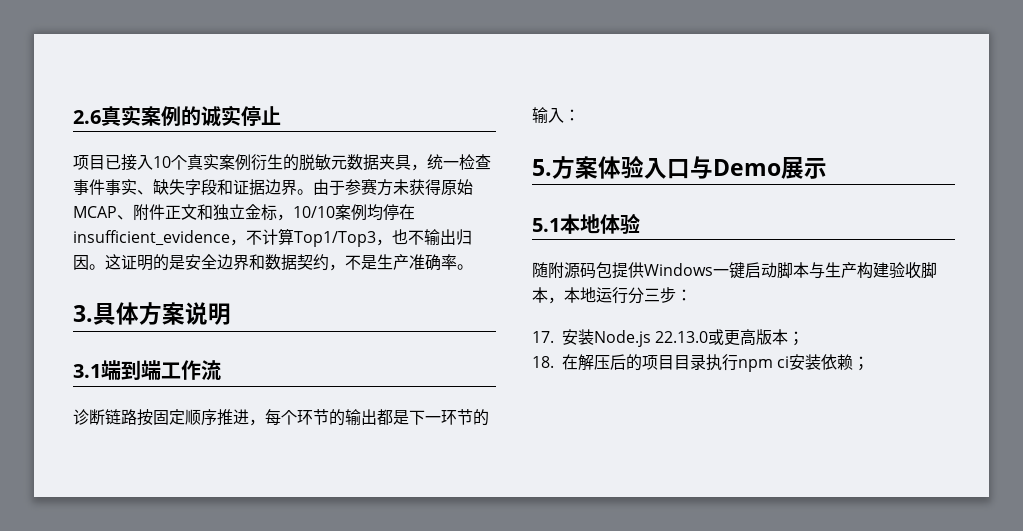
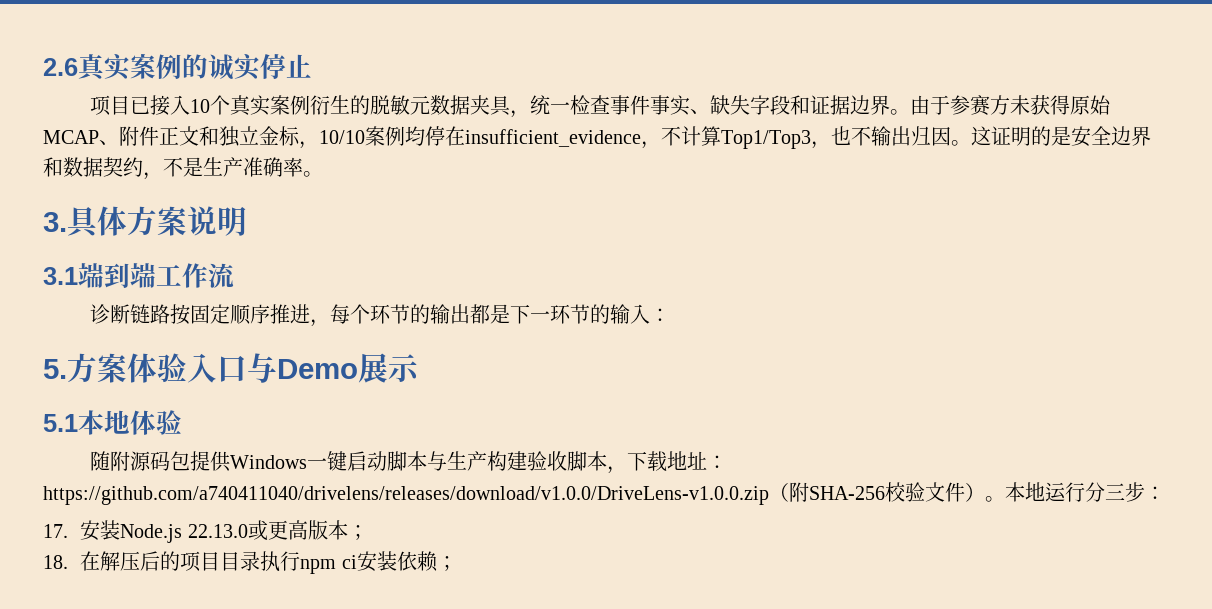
- 随附源码包提供Windows一键启动脚本与生产构建验收脚本，本地运行分三步：
+ 随附源码包提供Windows一键启动脚本与生产构建验收脚本，下载地址：https://github.com/a740411040/drivelens/releases/download/v1.0.0/DriveLens-v1.0.0.zip（附SHA-256校验文件）。本地运行分三步：

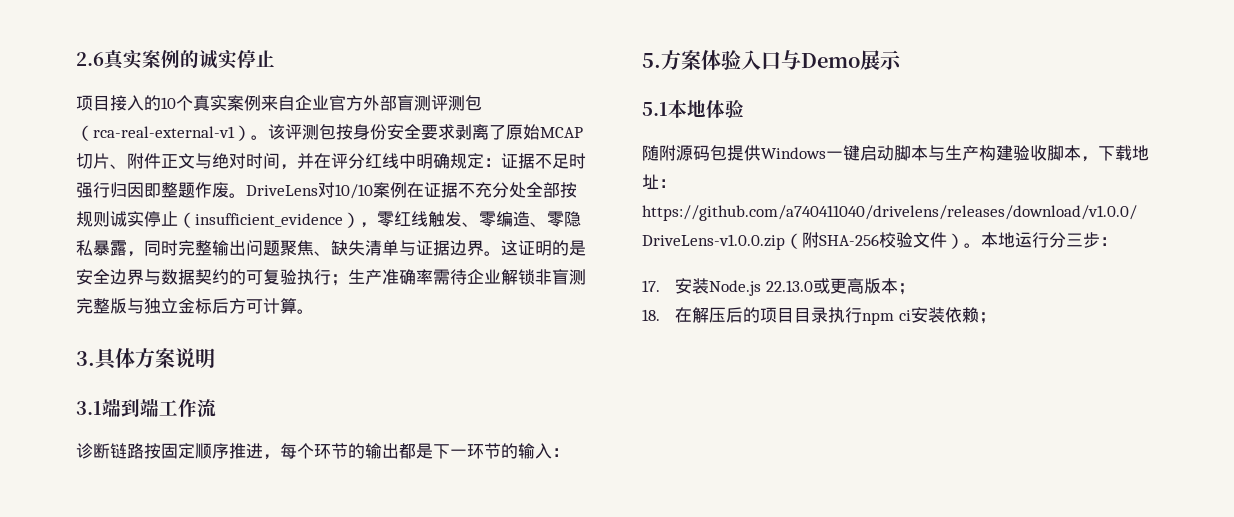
- 项目已接入10个真实案例衍生的脱敏元数据夹具，统一检查事件事实、缺失字段和证据边界。由于参赛方未获得原始MCAP、附件正文和独立金标，10/10案例均停在insufficient_evidence，不计算Top1/Top3，也不输出归因。
+ 项目接入的10个真实案例来自企业官方外部盲测评测包（rca-real-external-v1）。该评测包按身份安全要求剥离了原始MCAP切片、附件正文与绝对时间，并在评分红线中明确规定：证据不足时强行归因即整题作废。DriveLens对10/10案例在证据不充分处全部按规则诚实停止（insufficient_evidence），零红线触发、零编造、零隐私暴露，同时完整输出问题聚焦、缺失清单与证据边界。
- 这证明的是安全边界和数据契约，不是生产准确率。
+ 这证明的是安全边界与数据契约的可复验执行；生产准确率需待企业解锁非盲测完整版与独立金标后方可计算。

